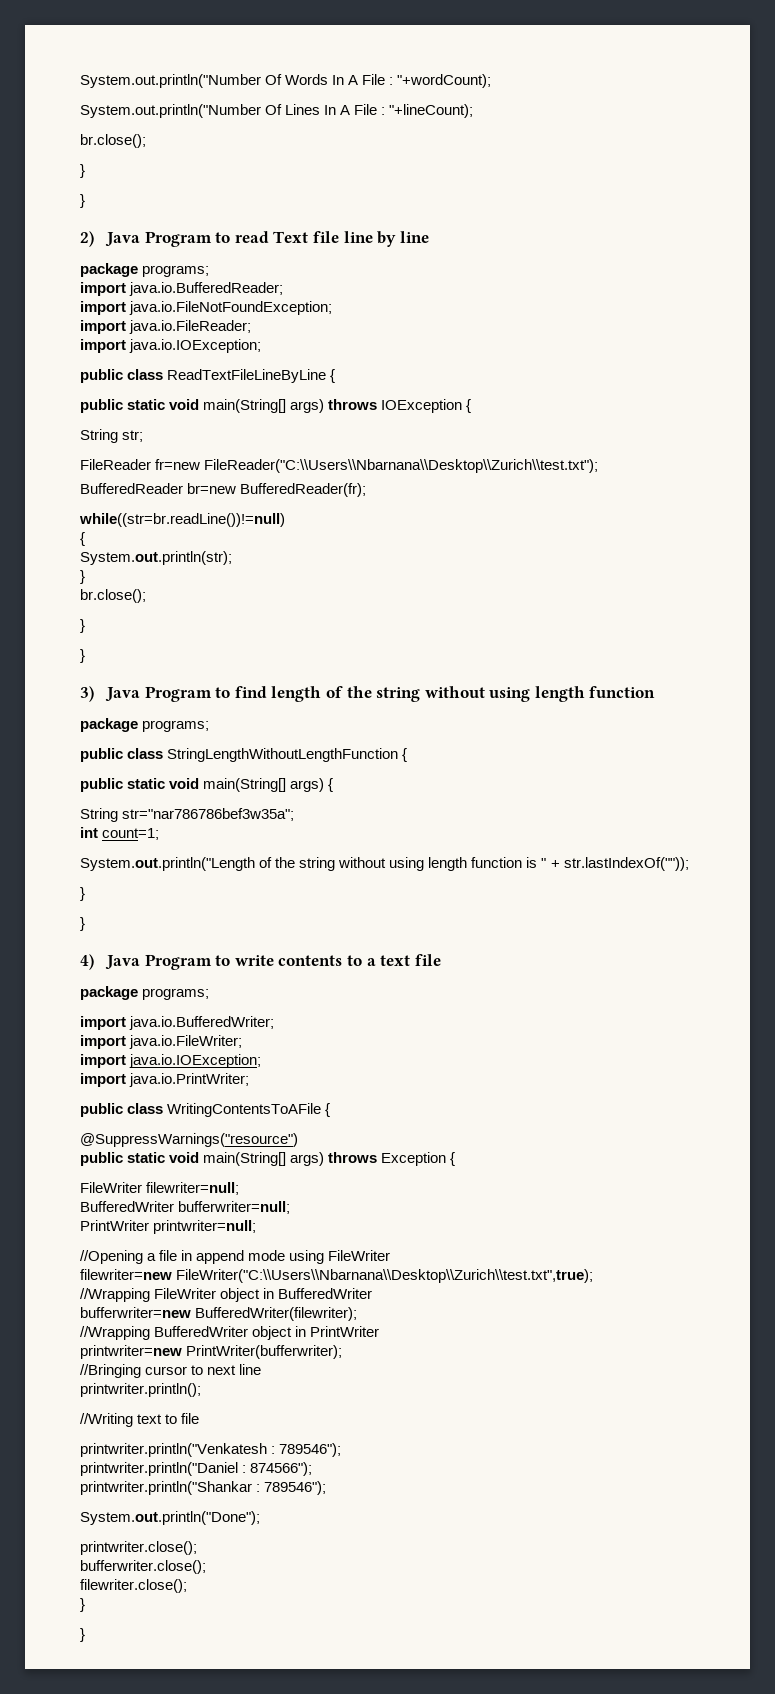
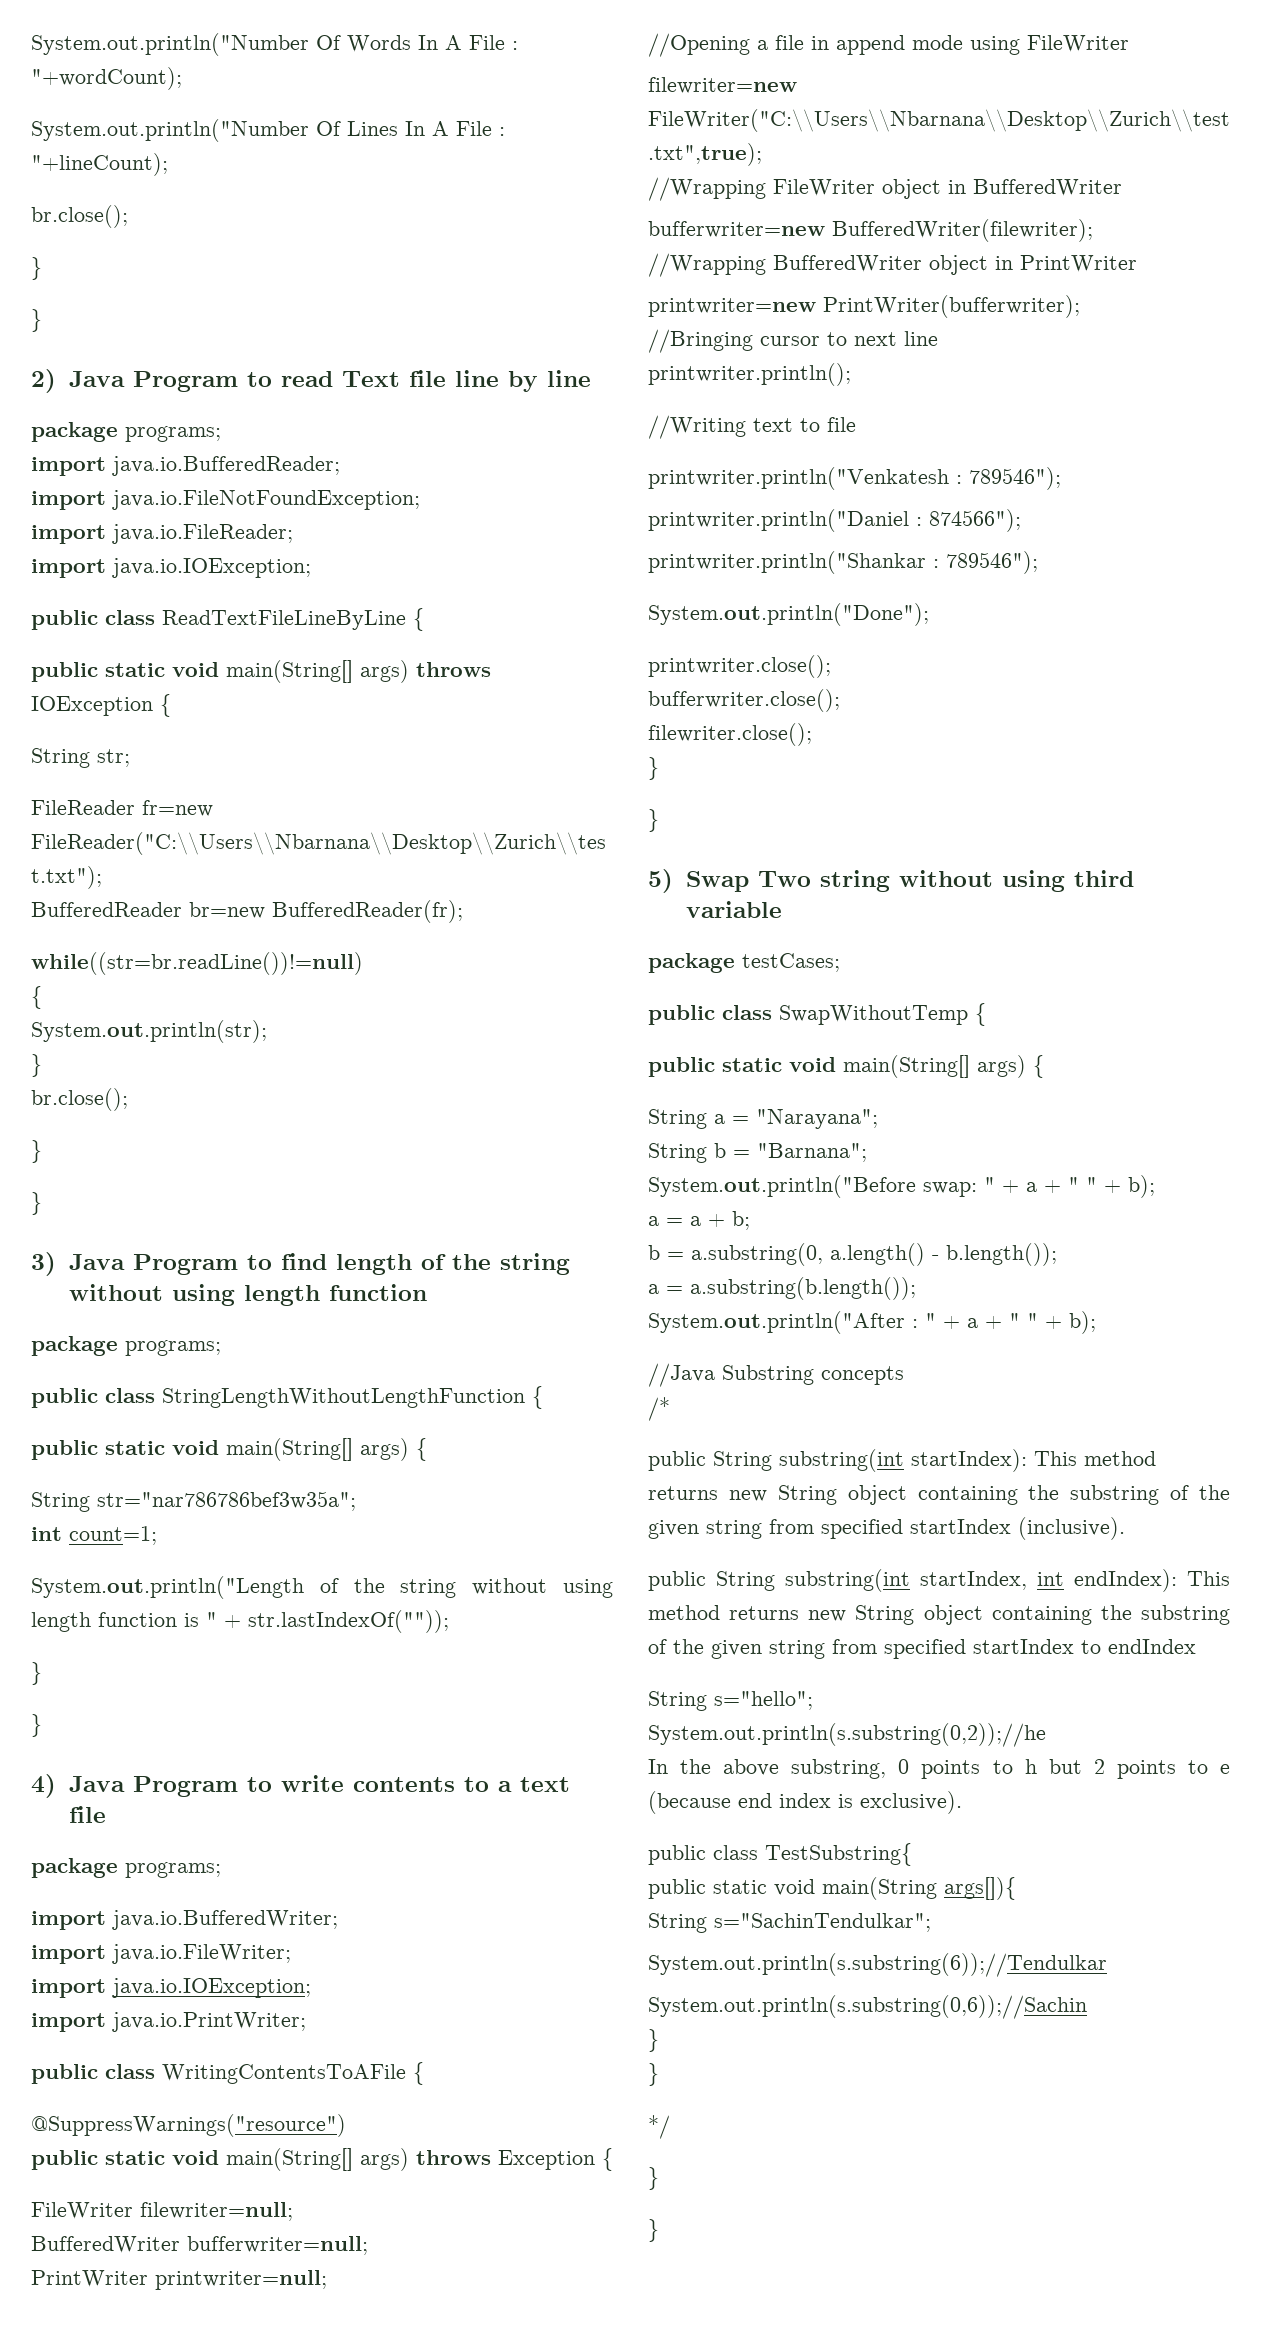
+ 5) Swap Two string without using third variable
+ package testCases;
+ public class SwapWithoutTemp {
+ public static void main(String[] args) {
+ String a = "Narayana";
+ String b = "Barnana";
+ System.out.println("Before swap: " + a + " " + b);
+ a = a + b;
+ b = a.substring(0, a.length() - b.length());
+ a = a.substring(b.length());
+ System.out.println("After : " + a + " " + b);
+ //Java Substring concepts
+ /*
+ public String substring(int startIndex): This method returns new String object containing the substring of the given string from specified startIndex (inclusive).
+ public String substring(int startIndex, int endIndex): This method returns new String object containing the substring of the given string from specified startIndex to endIndex
+ String s="hello";
+ System.out.println(s.substring(0,2));//he
+ In the above substring, 0 points to h but 2 points to e (because end index is exclusive).
+ public class TestSubstring{
+ public static void main(String args[]){
+ String s="SachinTendulkar";
+ System.out.println(s.substring(6));//Tendulkar
+ System.out.println(s.substring(0,6));//Sachin
+ }
+ }
+ */
+ }
+ }

